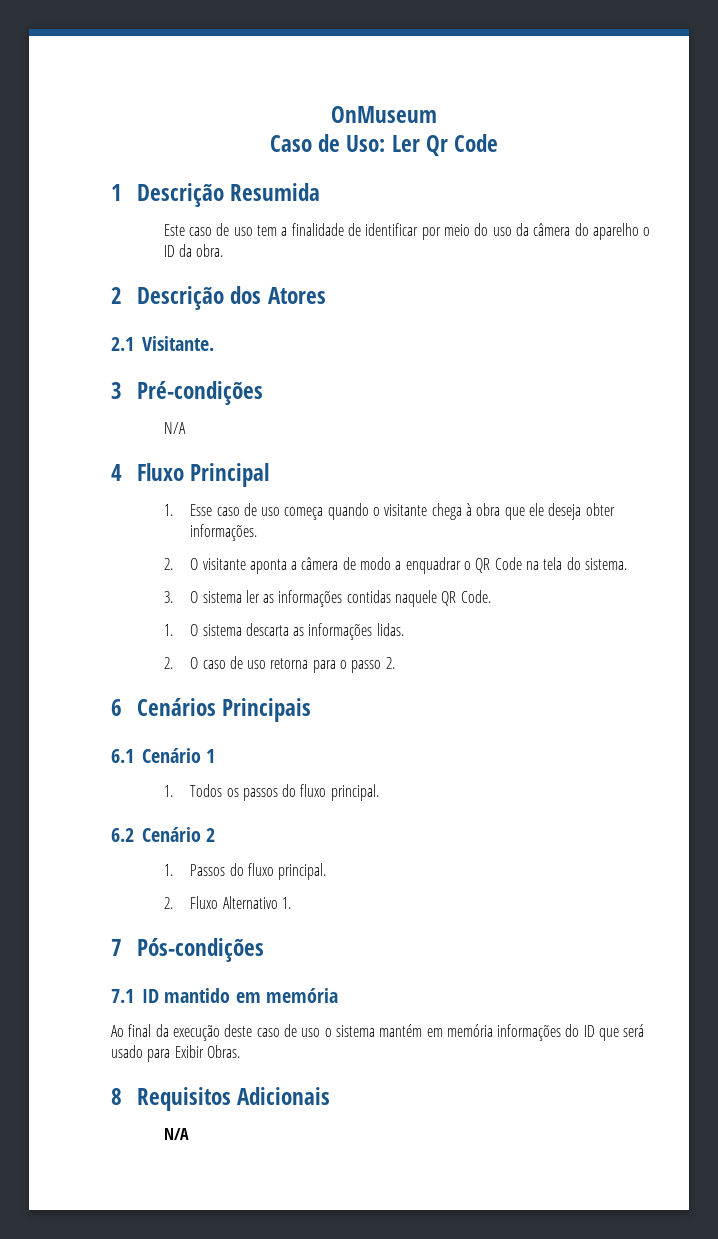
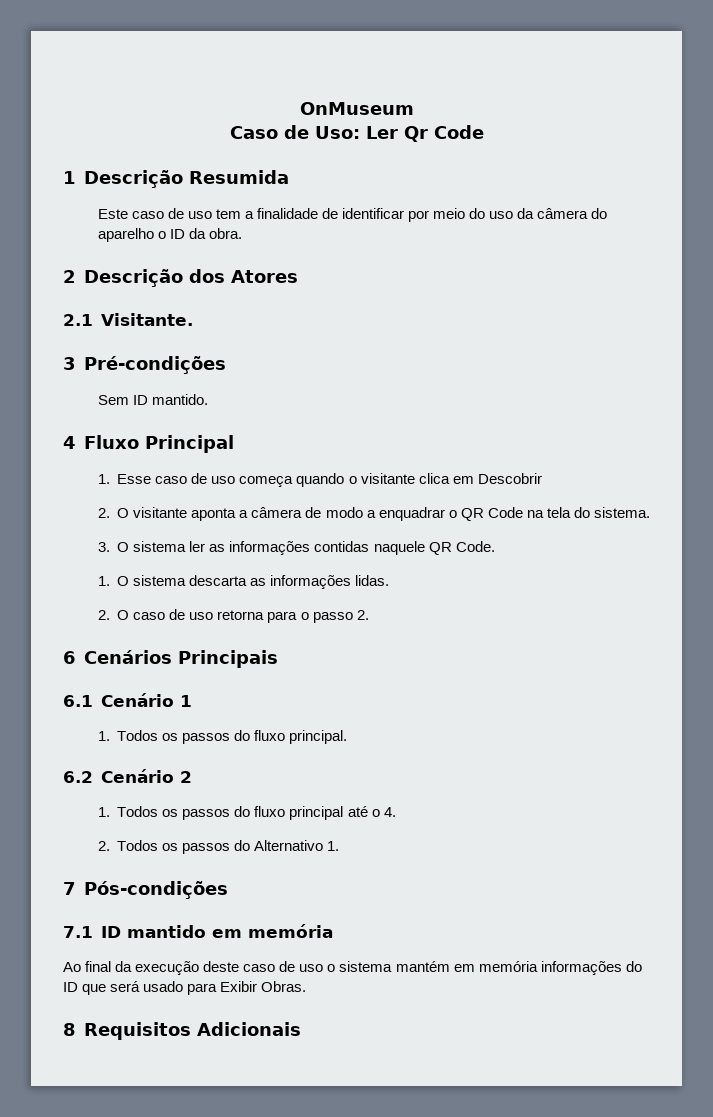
  3 Pré-condições
- N/A
+ Sem ID mantido.
- 1. Esse caso de uso começa quando o visitante chega à obra que ele deseja obter informações.
+ 1. Esse caso de uso começa quando o visitante clica em Descobrir
- 1. Passos do fluxo principal.
- 2. Fluxo Alternativo 1.
+ 1. Todos os passos do fluxo principal até o 4.
+ 2. Todos os passos do Alternativo 1.
  8 Requisitos Adicionais
- N/A

